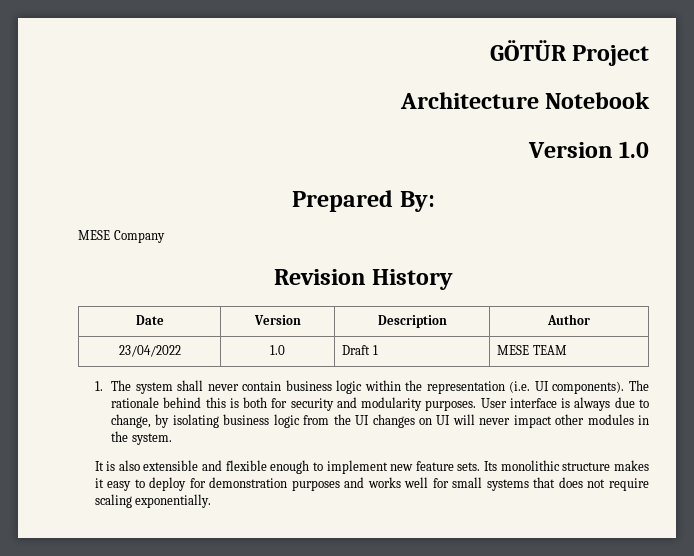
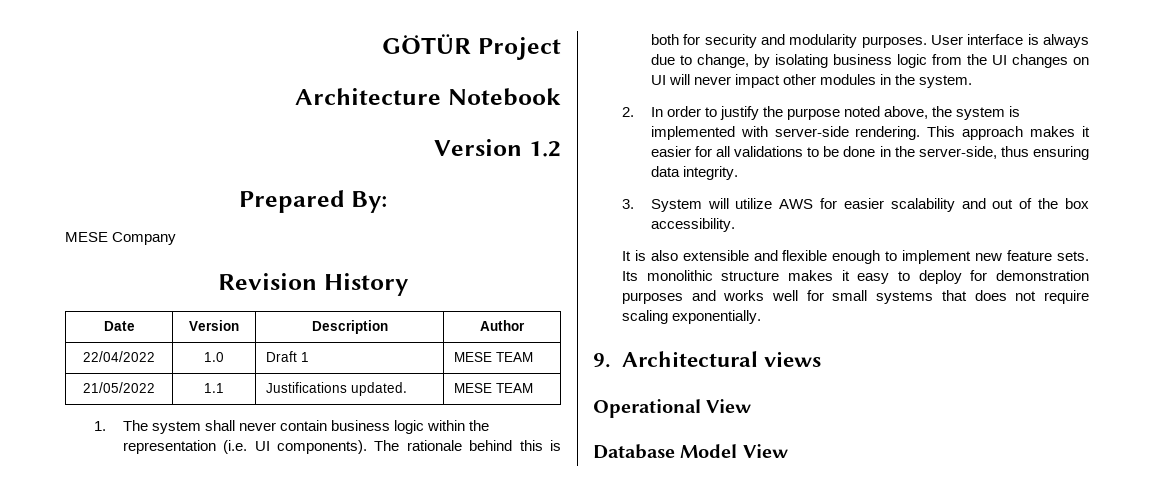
- Version 1.0
+ Version 1.2
- 23/04/2022 | 1.0 | Draft 1 | MESE TEAM
+ 22/04/2022 | 1.0 | Draft 1 | MESE TEAM
+ 21/05/2022 | 1.1 | Justifications updated. | MESE TEAM
+ 2. In order to justify the purpose noted above, the system is implemented with server-side rendering. This approach makes it easier for all validations to be done in the server-side, thus ensuring data integrity.
+ 3. System will utilize AWS for easier scalability and out of the box accessibility.
+ 9. Architectural views
+ Operational View
+ Database Model View

